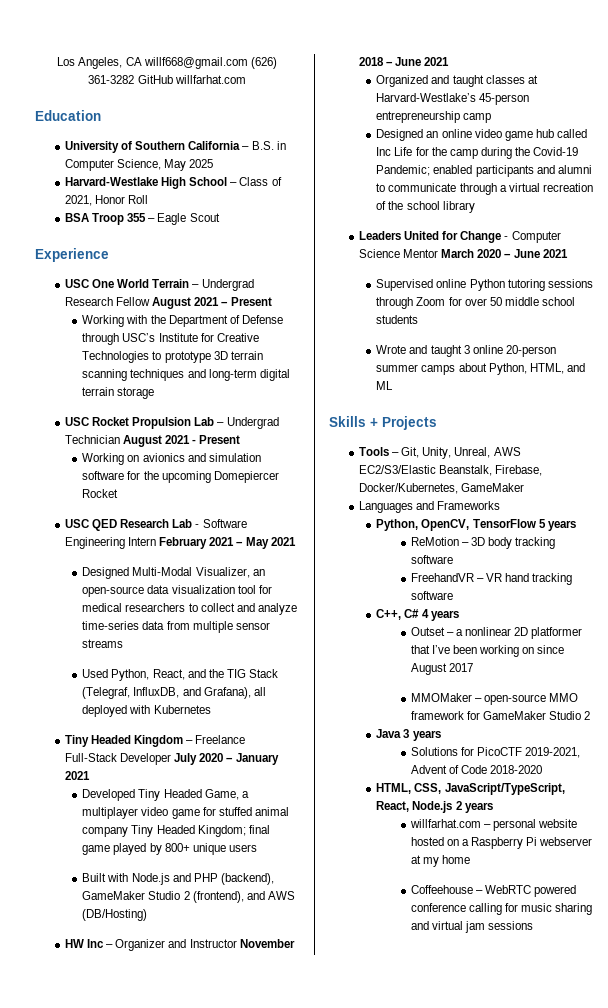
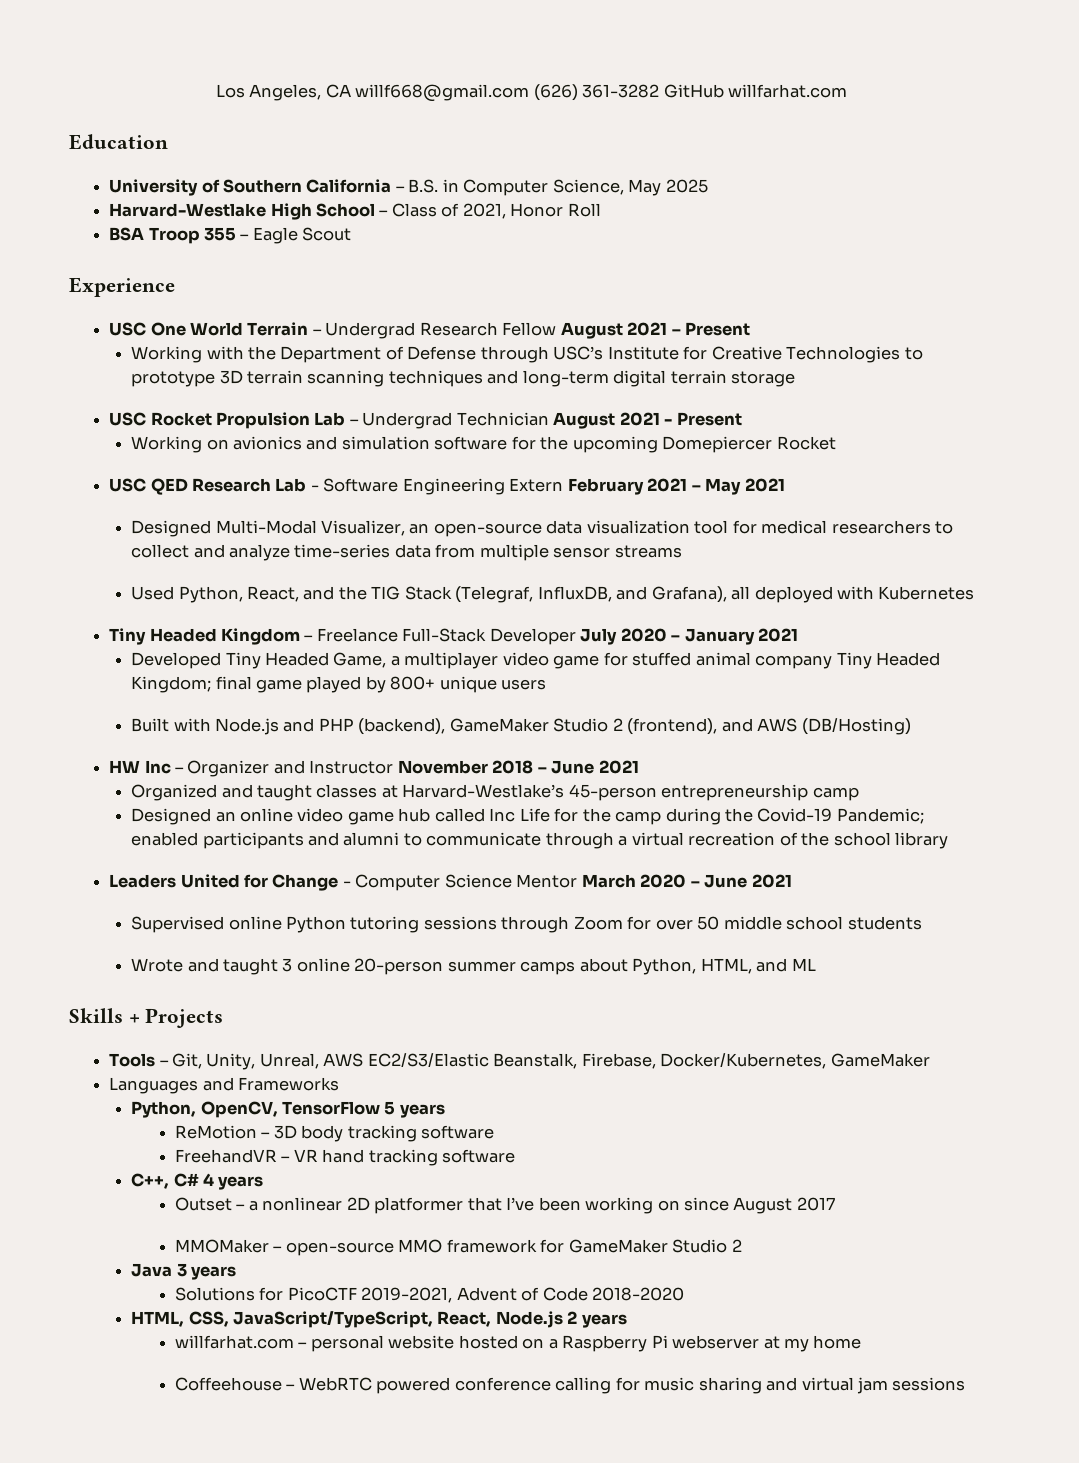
- USC QED Research Lab - Software Engineering Intern February 2021 – May 2021
+ USC QED Research Lab - Software Engineering Extern February 2021 – May 2021

